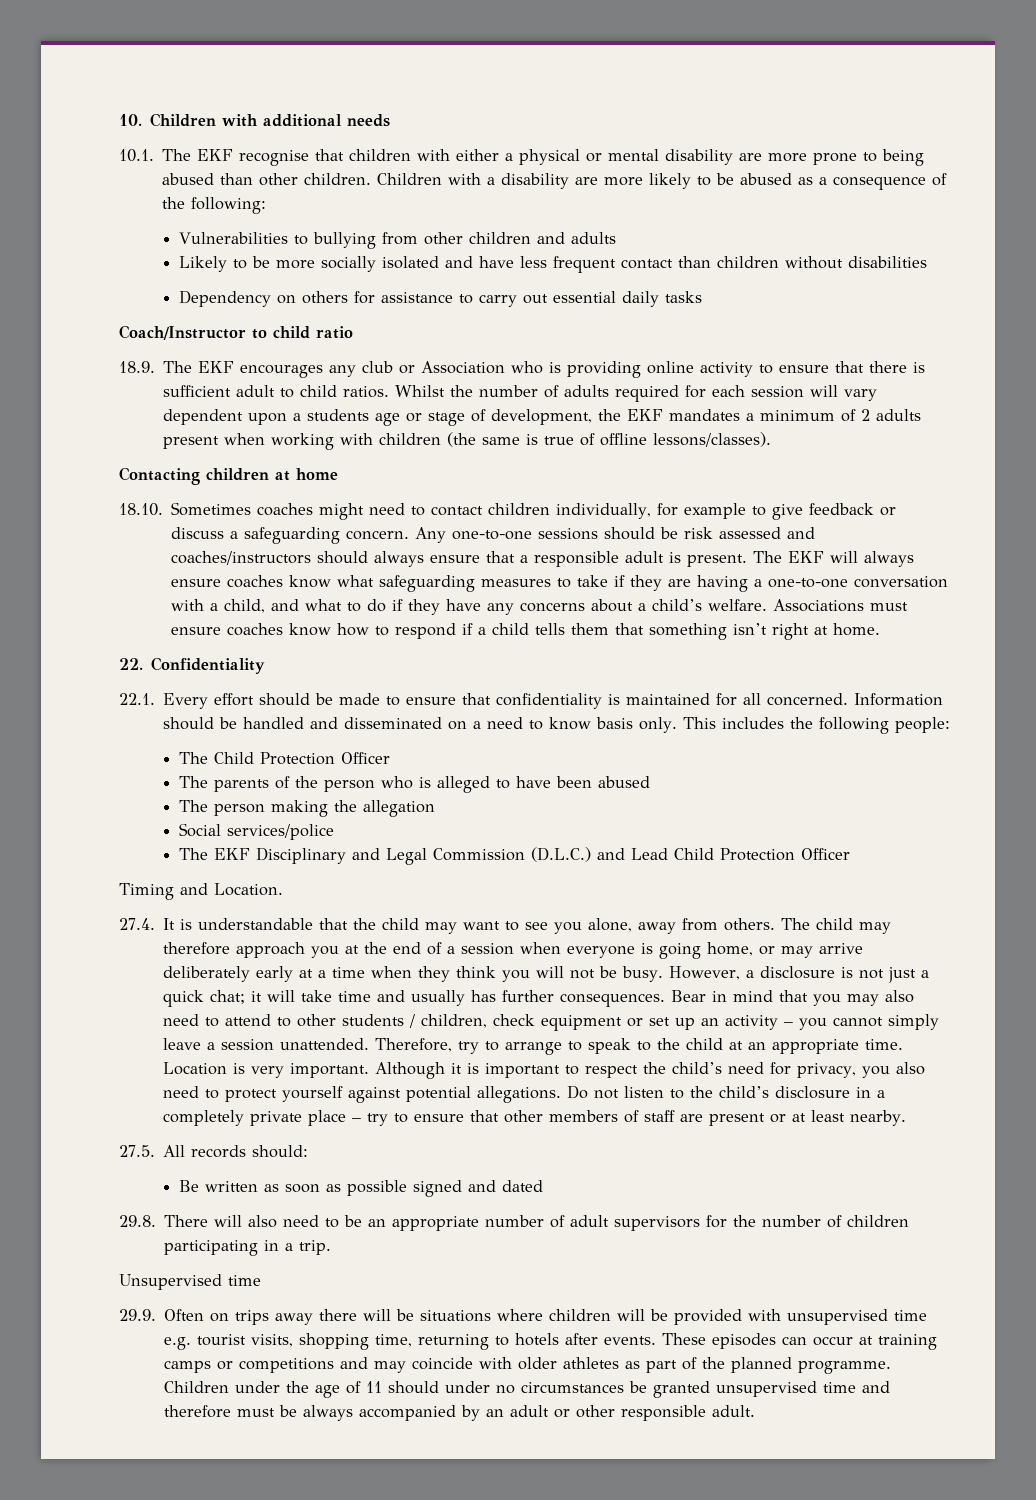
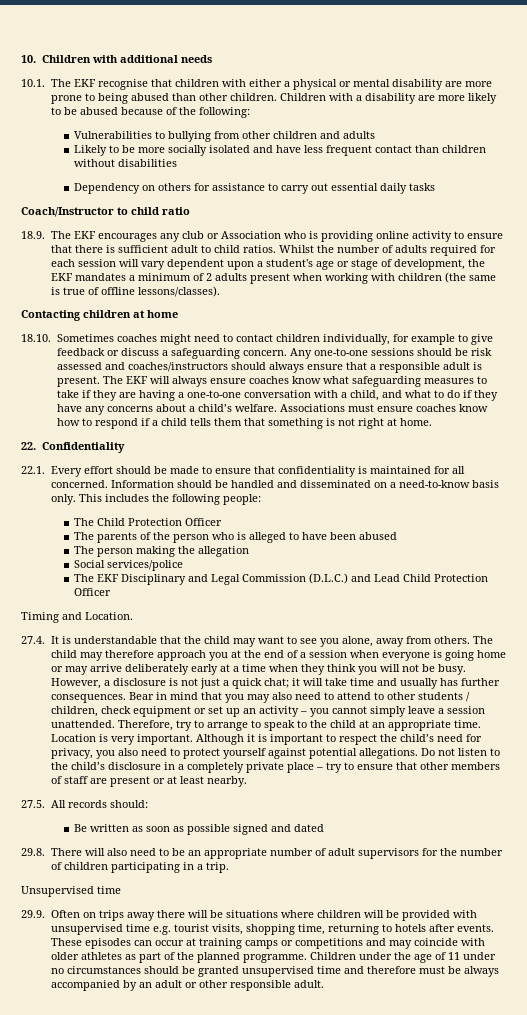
- Children with a disability are more likely to be abused as a consequence of the following:
+ Children with a disability are more likely to be abused because of the following:
- Whilst the number of adults required for each session will vary dependent upon a students age or stage of development, the EKF mandates a minimum of 2 adults present when working with children (the same is true of offline lessons/classes).
+ Whilst the number of adults required for each session will vary dependent upon a student's age or stage of development, the EKF mandates a minimum of 2 adults present when working with children (the same is true of offline lessons/classes).
- Associations must ensure coaches know how to respond if a child tells them that something isn’t right at home.
+ Associations must ensure coaches know how to respond if a child tells them that something is not right at home.
- Information should be handled and disseminated on a need to know basis only.
+ Information should be handled and disseminated on a need-to-know basis only.
- The child may therefore approach you at the end of a session when everyone is going home, or may arrive deliberately early at a time when they think you will not be busy.
+ The child may therefore approach you at the end of a session when everyone is going home or may arrive deliberately early at a time when they think you will not be busy.
- Children under the age of 11 should under no circumstances be granted unsupervised time and therefore must be always accompanied by an adult or other responsible adult.
+ Children under the age of 11 under no circumstances should be granted unsupervised time and therefore must be always accompanied by an adult or other responsible adult.

